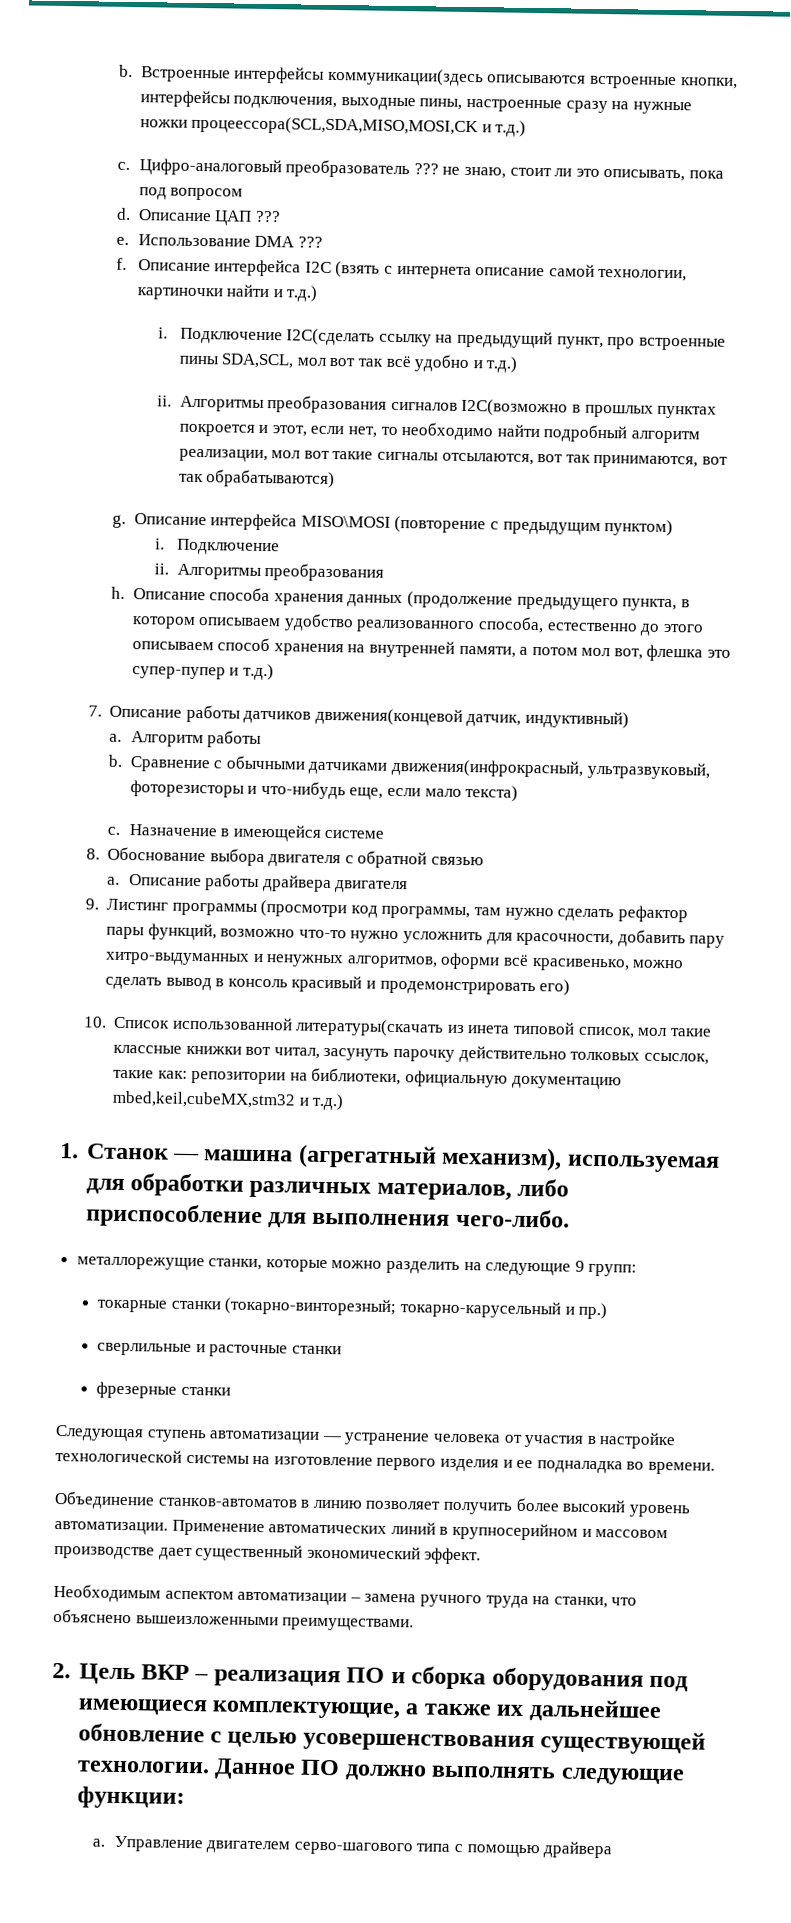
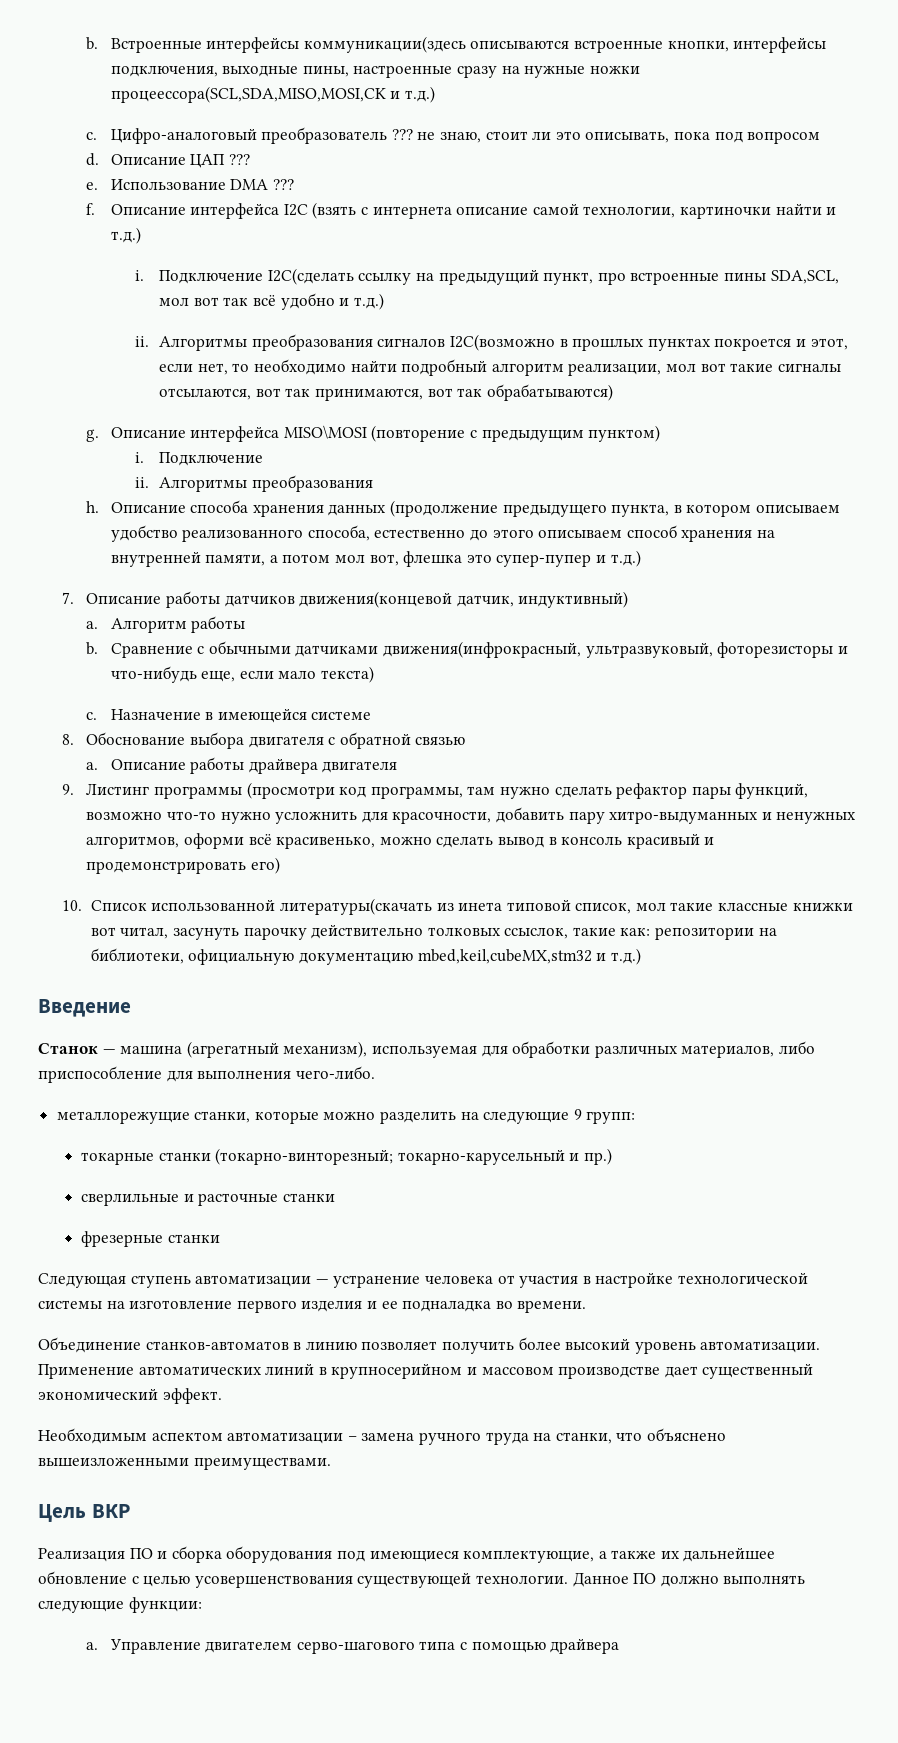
- 1. Станок — машина (агрегатный механизм), используемая для обработки различных материалов, либо приспособление для выполнения чего-либо.
+ Введение
+ Станок — машина (агрегатный механизм), используемая для обработки различных материалов, либо приспособление для выполнения чего-либо.
- 2. Цель ВКР – реализация ПО и сборка оборудования под имеющиеся комплектующие, а также их дальнейшее обновление с целью усовершенствования существующей технологии.
+ Цель ВКР
+ Реализация ПО и сборка оборудования под имеющиеся комплектующие, а также их дальнейшее обновление с целью усовершенствования существующей технологии.

